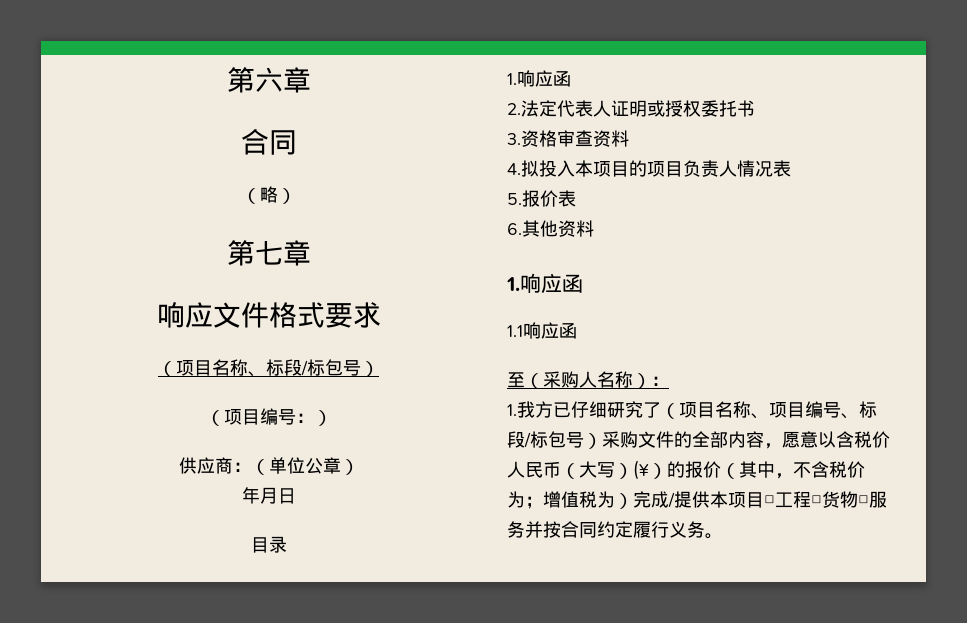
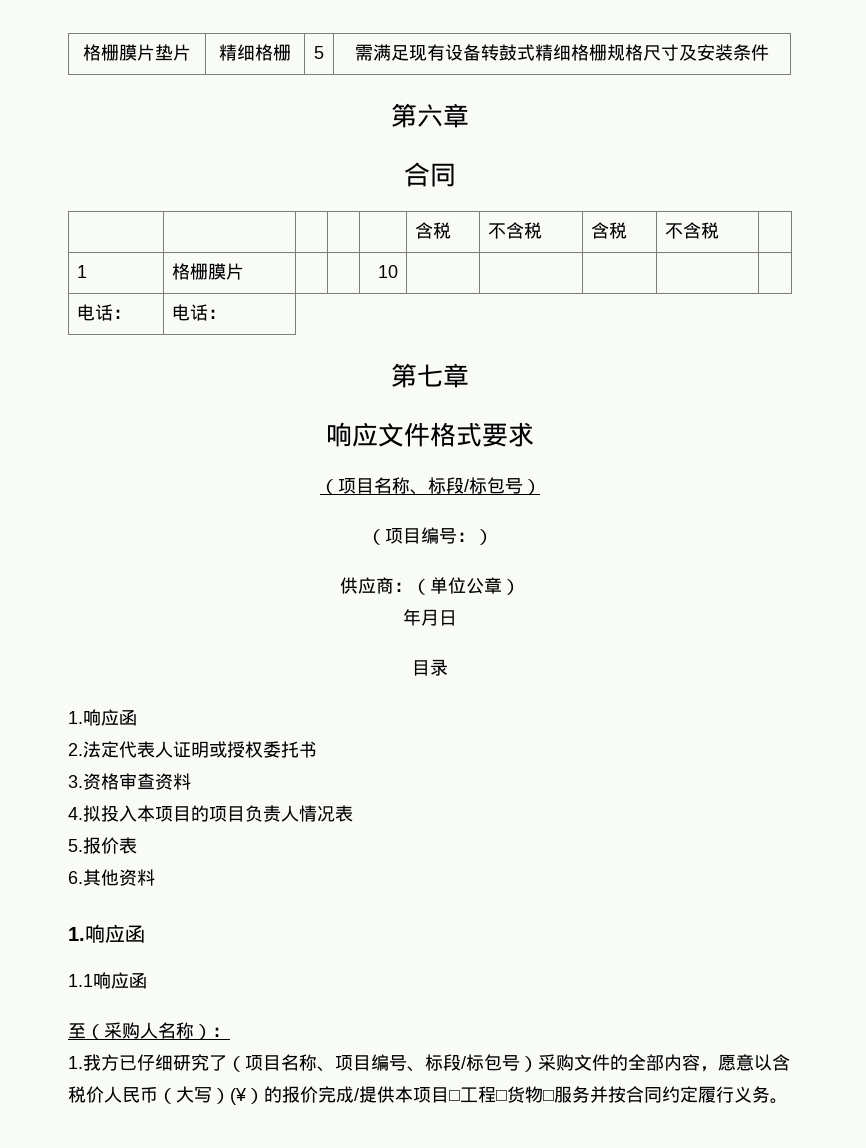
+ 格栅膜片垫片 | 精细格栅 | 5 | 需满足现有设备转鼓式精细格栅规格尺寸及安装条件
  第六章
  合同
- （略）
+ | | | | | 含税 | 不含税 | 含税 | 不含税 |
+ 1 | 格栅膜片 | | | 10 | | | | |
+ 电话： | 电话：
- 1.我方已仔细研究了（项目名称、项目编号、标段/标包号）采购文件的全部内容，愿意以含税价人民币（大写）(¥）的报价（其中，不含税价为；增值税为）完成/提供本项目□工程□货物□服务并按合同约定履行义务。
+ 1.我方已仔细研究了（项目名称、项目编号、标段/标包号）采购文件的全部内容，愿意以含税价人民币（大写）(¥）的报价完成/提供本项目□工程□货物□服务并按合同约定履行义务。

